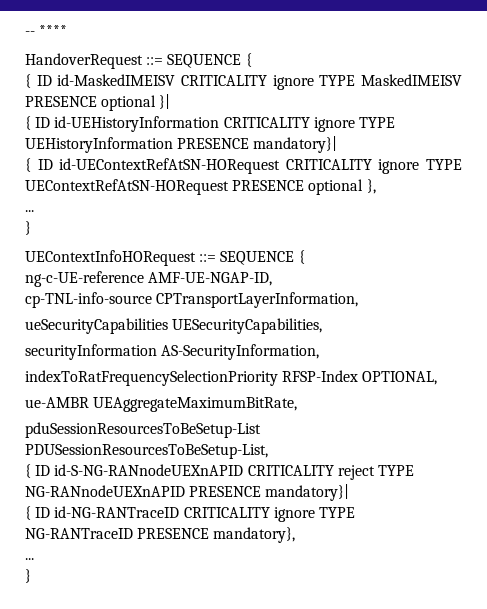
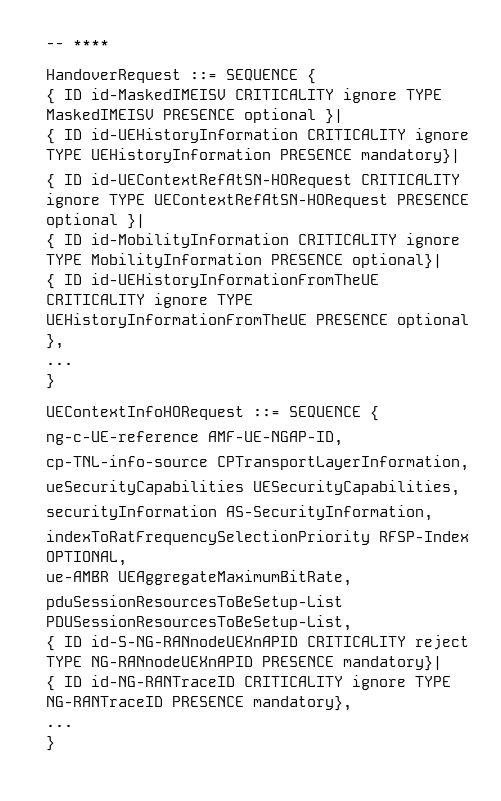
- { ID id-UEContextRefAtSN-HORequest CRITICALITY ignore TYPE UEContextRefAtSN-HORequest PRESENCE optional },
+ { ID id-UEContextRefAtSN-HORequest CRITICALITY ignore TYPE UEContextRefAtSN-HORequest PRESENCE optional }|
+ { ID id-MobilityInformation CRITICALITY ignore TYPE MobilityInformation PRESENCE optional}|
+ { ID id-UEHistoryInformationFromTheUE CRITICALITY ignore TYPE UEHistoryInformationFromTheUE PRESENCE optional },

